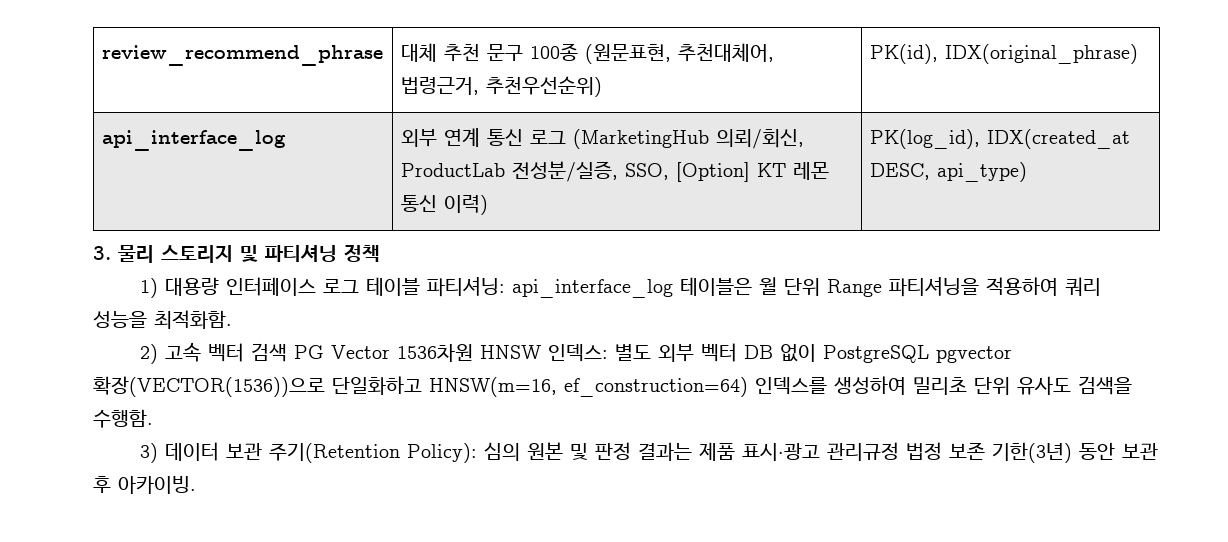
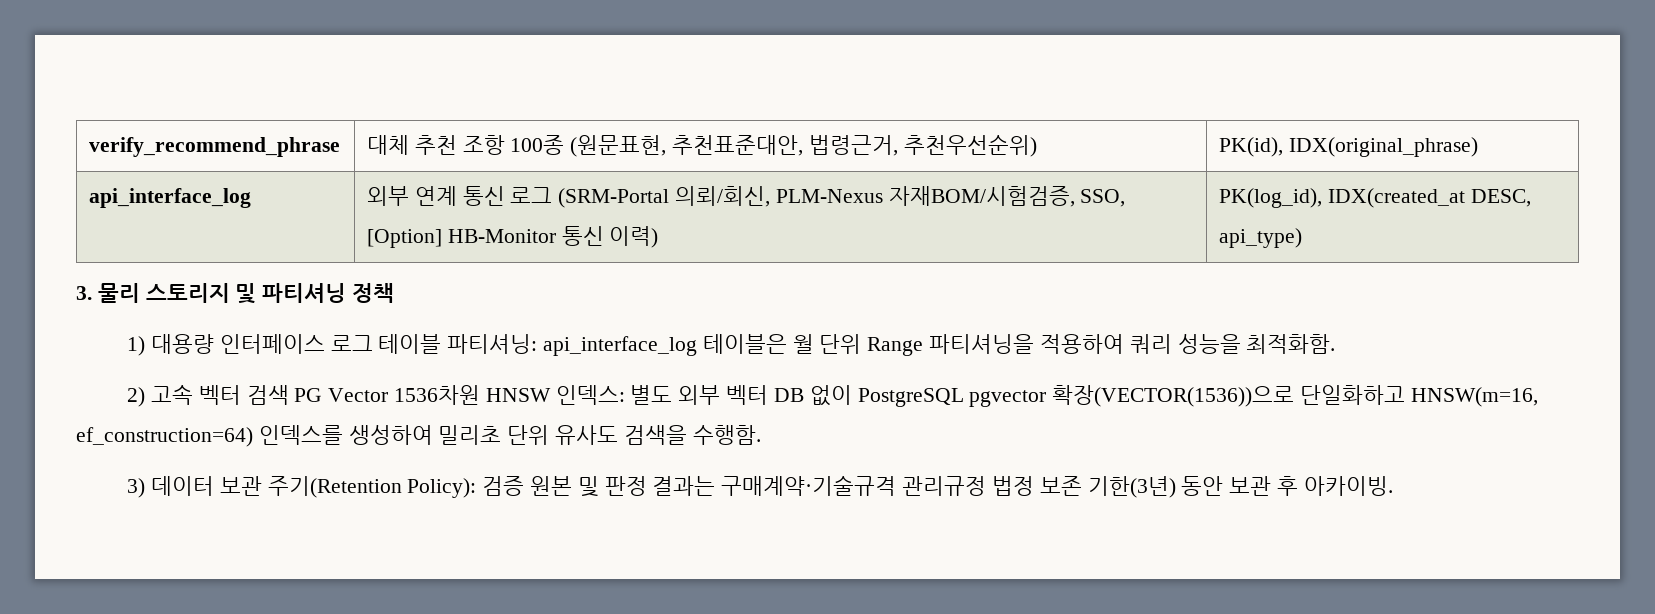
- review_recommend_phrase | 대체 추천 문구 100종 (원문표현, 추천대체어, 법령근거, 추천우선순위) | PK(id), IDX(original_phrase)
+ verify_recommend_phrase | 대체 추천 조항 100종 (원문표현, 추천표준대안, 법령근거, 추천우선순위) | PK(id), IDX(original_phrase)
- api_interface_log | 외부 연계 통신 로그 (MarketingHub 의뢰/회신, ProductLab 전성분/실증, SSO, [Option] KT 레몬 통신 이력) | PK(log_id), IDX(created_at DESC, api_type)
+ api_interface_log | 외부 연계 통신 로그 (SRM-Portal 의뢰/회신, PLM-Nexus 자재BOM/시험검증, SSO, [Option] HB-Monitor 통신 이력) | PK(log_id), IDX(created_at DESC, api_type)
- 3) 데이터 보관 주기(Retention Policy): 심의 원본 및 판정 결과는 제품 표시·광고 관리규정 법정 보존 기한(3년) 동안 보관 후 아카이빙.
+ 3) 데이터 보관 주기(Retention Policy): 검증 원본 및 판정 결과는 구매계약·기술규격 관리규정 법정 보존 기한(3년) 동안 보관 후 아카이빙.

